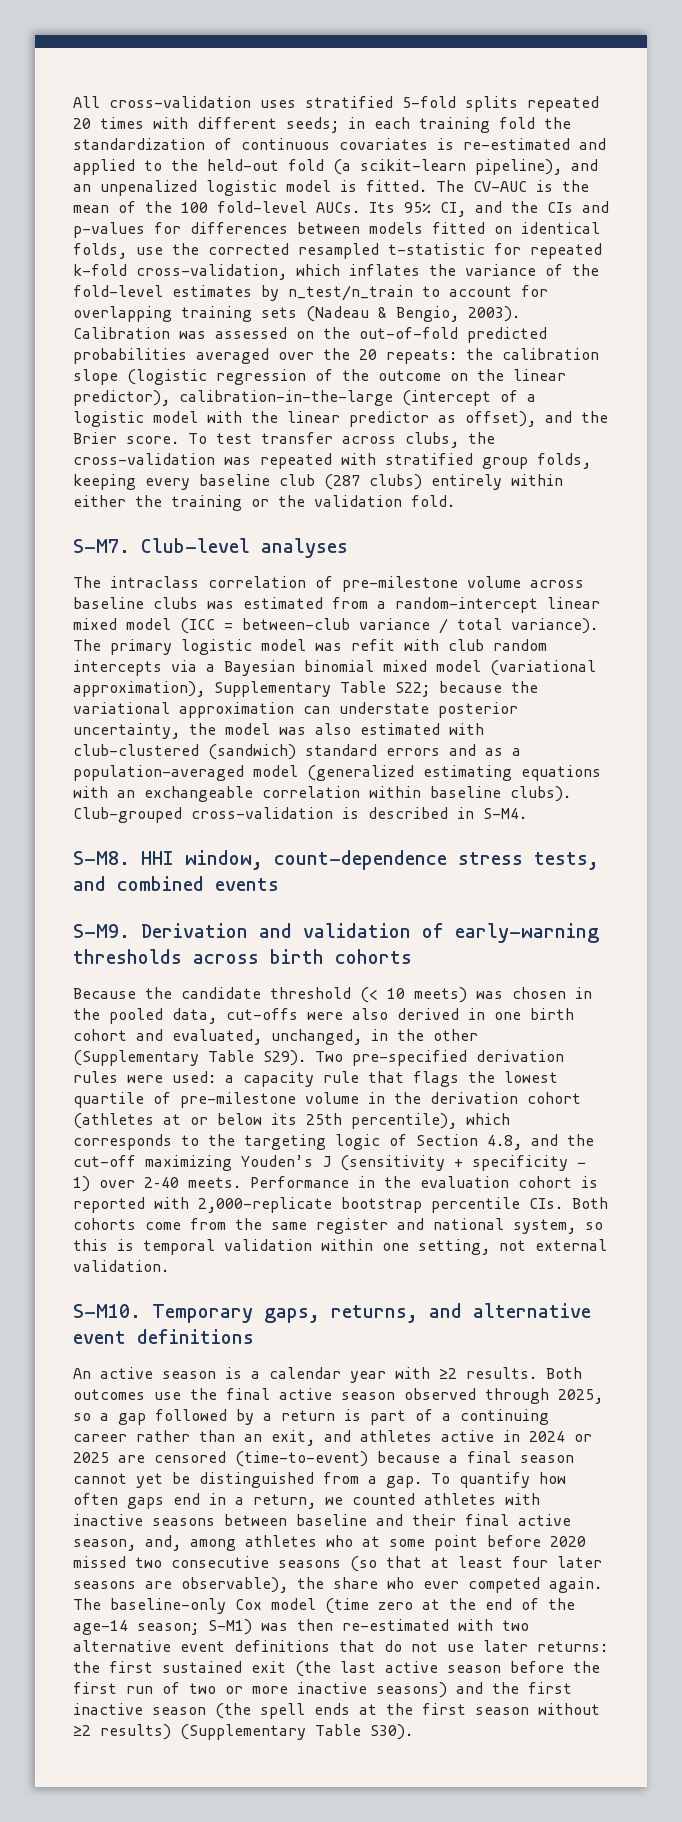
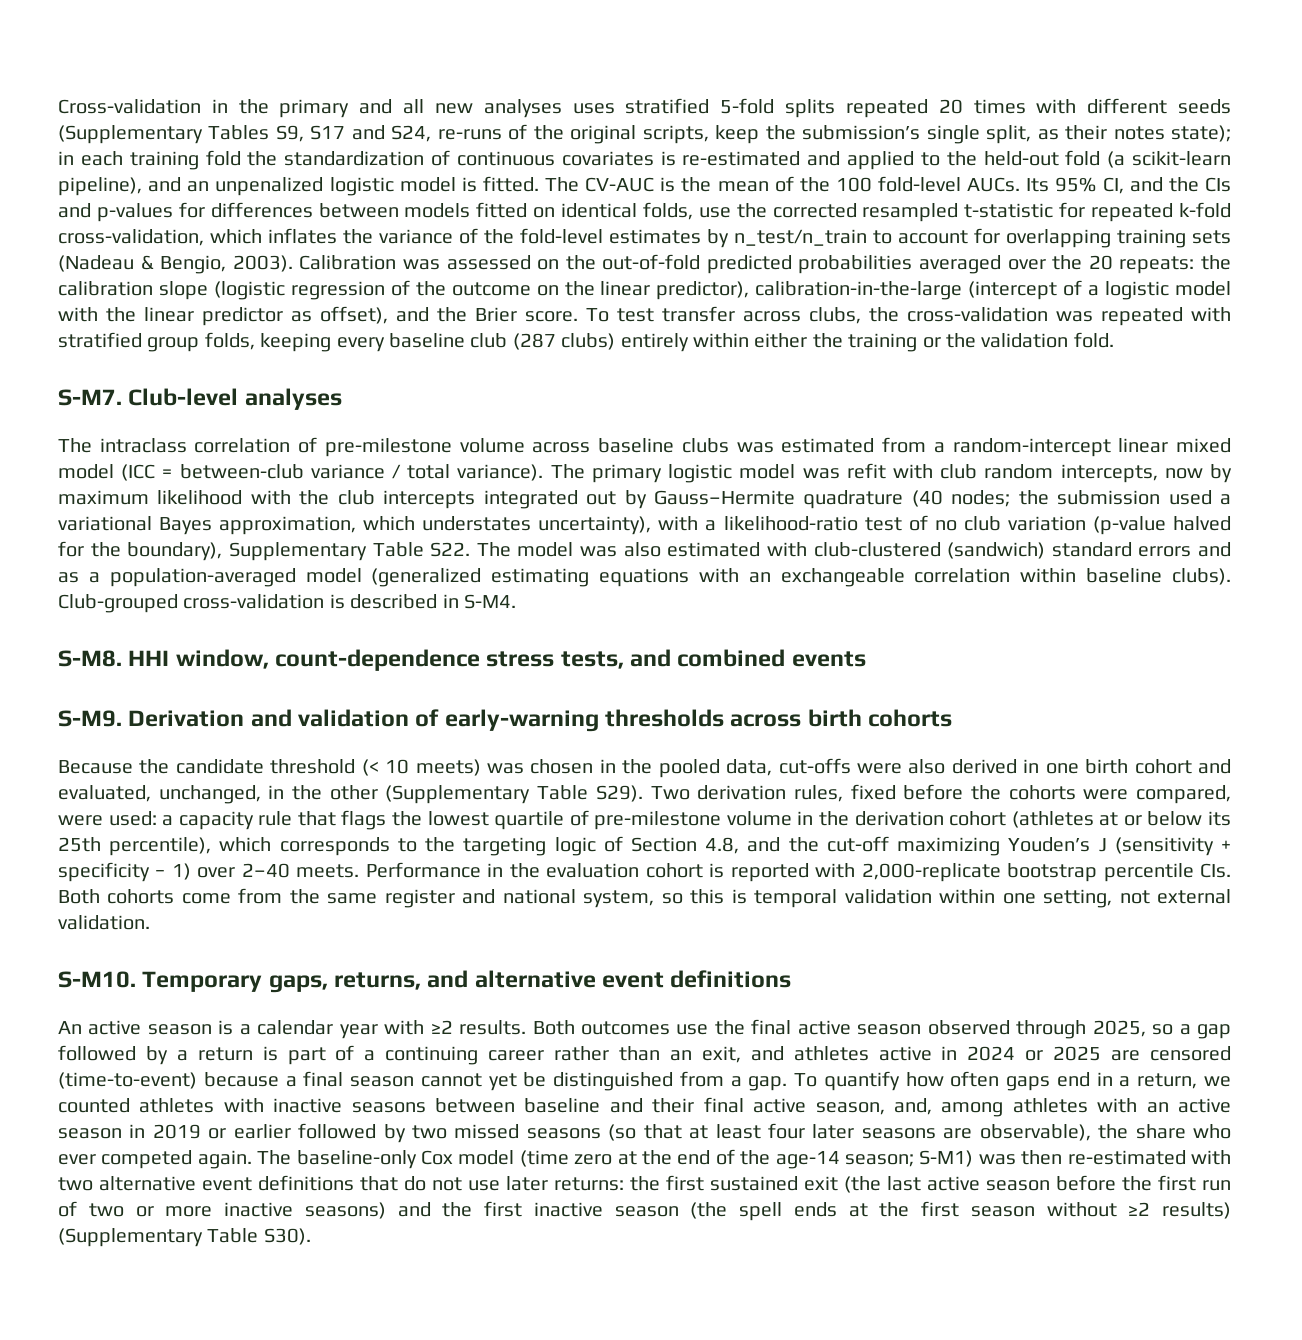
- All cross-validation uses stratified 5-fold splits repeated 20 times with different seeds; in each training fold the standardization of continuous covariates is re-estimated and applied to the held-out fold (a scikit-learn pipeline), and an unpenalized logistic model is fitted.
+ Cross-validation in the primary and all new analyses uses stratified 5-fold splits repeated 20 times with different seeds (Supplementary Tables S9, S17 and S24, re-runs of the original scripts, keep the submission’s single split, as their notes state); in each training fold the standardization of continuous covariates is re-estimated and applied to the held-out fold (a scikit-learn pipeline), and an unpenalized logistic model is fitted.
- The primary logistic model was refit with club random intercepts via a Bayesian binomial mixed model (variational approximation), Supplementary Table S22; because the variational approximation can understate posterior uncertainty, the model was also estimated with club-clustered (sandwich) standard errors and as a population-averaged model (generalized estimating equations with an exchangeable correlation within baseline clubs).
+ The primary logistic model was refit with club random intercepts, now by maximum likelihood with the club intercepts integrated out by Gauss–Hermite quadrature (40 nodes; the submission used a variational Bayes approximation, which understates uncertainty), with a likelihood-ratio test of no club variation (p-value halved for the boundary), Supplementary Table S22. The model was also estimated with club-clustered (sandwich) standard errors and as a population-averaged model (generalized estimating equations with an exchangeable correlation within baseline clubs).
- Two pre-specified derivation rules were used: a capacity rule that flags the lowest quartile of pre-milestone volume in the derivation cohort (athletes at or below its 25th percentile), which corresponds to the targeting logic of Section 4.8, and the cut-off maximizing Youden’s J (sensitivity + specificity − 1) over 2–40 meets.
+ Two derivation rules, fixed before the cohorts were compared, were used: a capacity rule that flags the lowest quartile of pre-milestone volume in the derivation cohort (athletes at or below its 25th percentile), which corresponds to the targeting logic of Section 4.8, and the cut-off maximizing Youden’s J (sensitivity + specificity − 1) over 2–40 meets.
- To quantify how often gaps end in a return, we counted athletes with inactive seasons between baseline and their final active season, and, among athletes who at some point before 2020 missed two consecutive seasons (so that at least four later seasons are observable), the share who ever competed again.
+ To quantify how often gaps end in a return, we counted athletes with inactive seasons between baseline and their final active season, and, among athletes with an active season in 2019 or earlier followed by two missed seasons (so that at least four later seasons are observable), the share who ever competed again.

